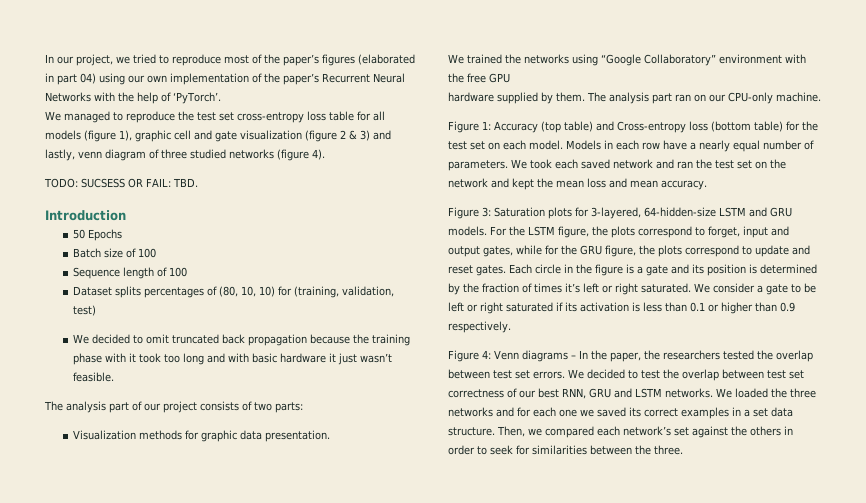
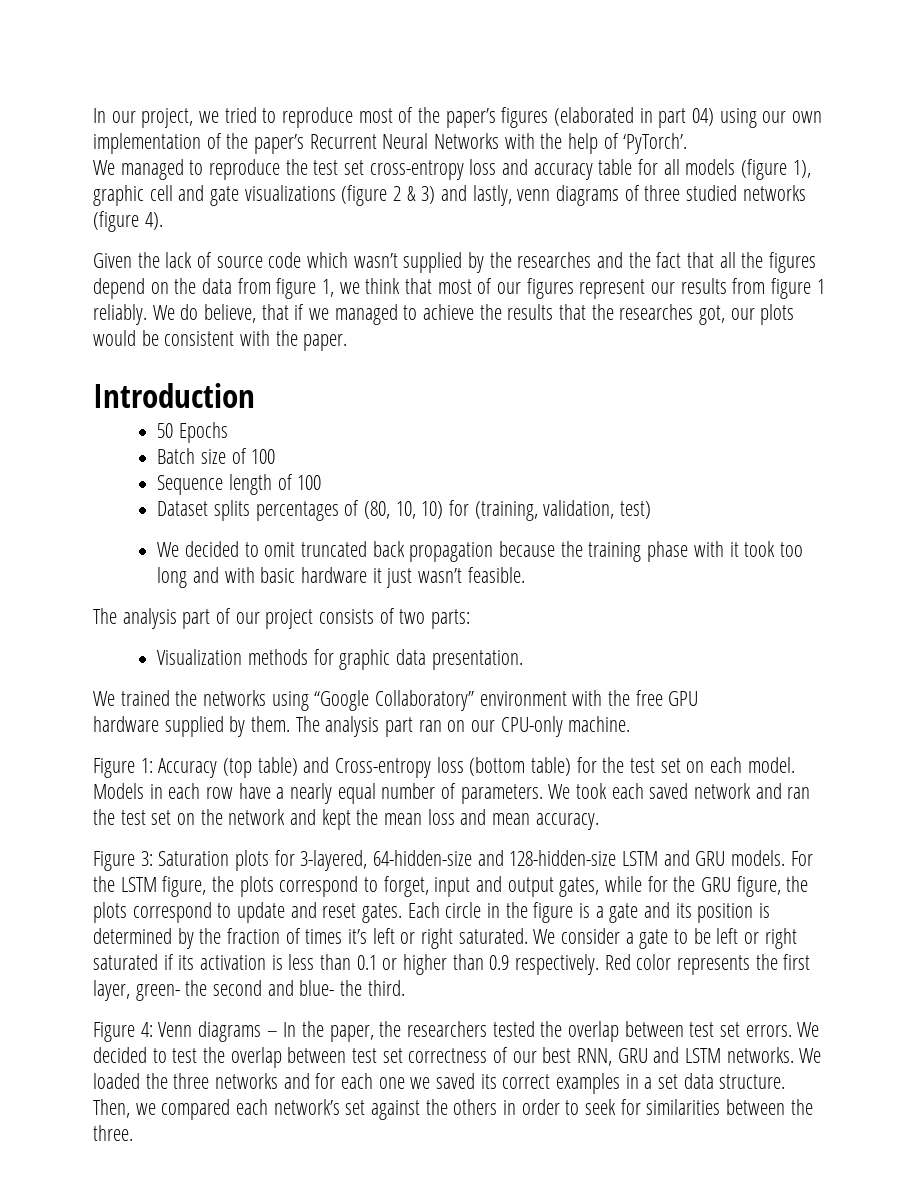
- We managed to reproduce the test set cross-entropy loss table for all models (figure 1), graphic cell and gate visualization (figure 2 & 3) and lastly, venn diagram of three studied networks (figure 4).
+ We managed to reproduce the test set cross-entropy loss and accuracy table for all models (figure 1), graphic cell and gate visualizations (figure 2 & 3) and lastly, venn diagrams of three studied networks (figure 4).
- TODO: SUCSESS OR FAIL: TBD.
+ Given the lack of source code which wasn’t supplied by the researches and the fact that all the figures depend on the data from figure 1, we think that most of our figures represent our results from figure 1 reliably. We do believe, that if we managed to achieve the results that the researches got, our plots would be consistent with the paper.
- Figure 3: Saturation plots for 3-layered, 64-hidden-size LSTM and GRU models.
+ Figure 3: Saturation plots for 3-layered, 64-hidden-size and 128-hidden-size LSTM and GRU models.
+ Red color represents the first layer, green- the second and blue- the third.

